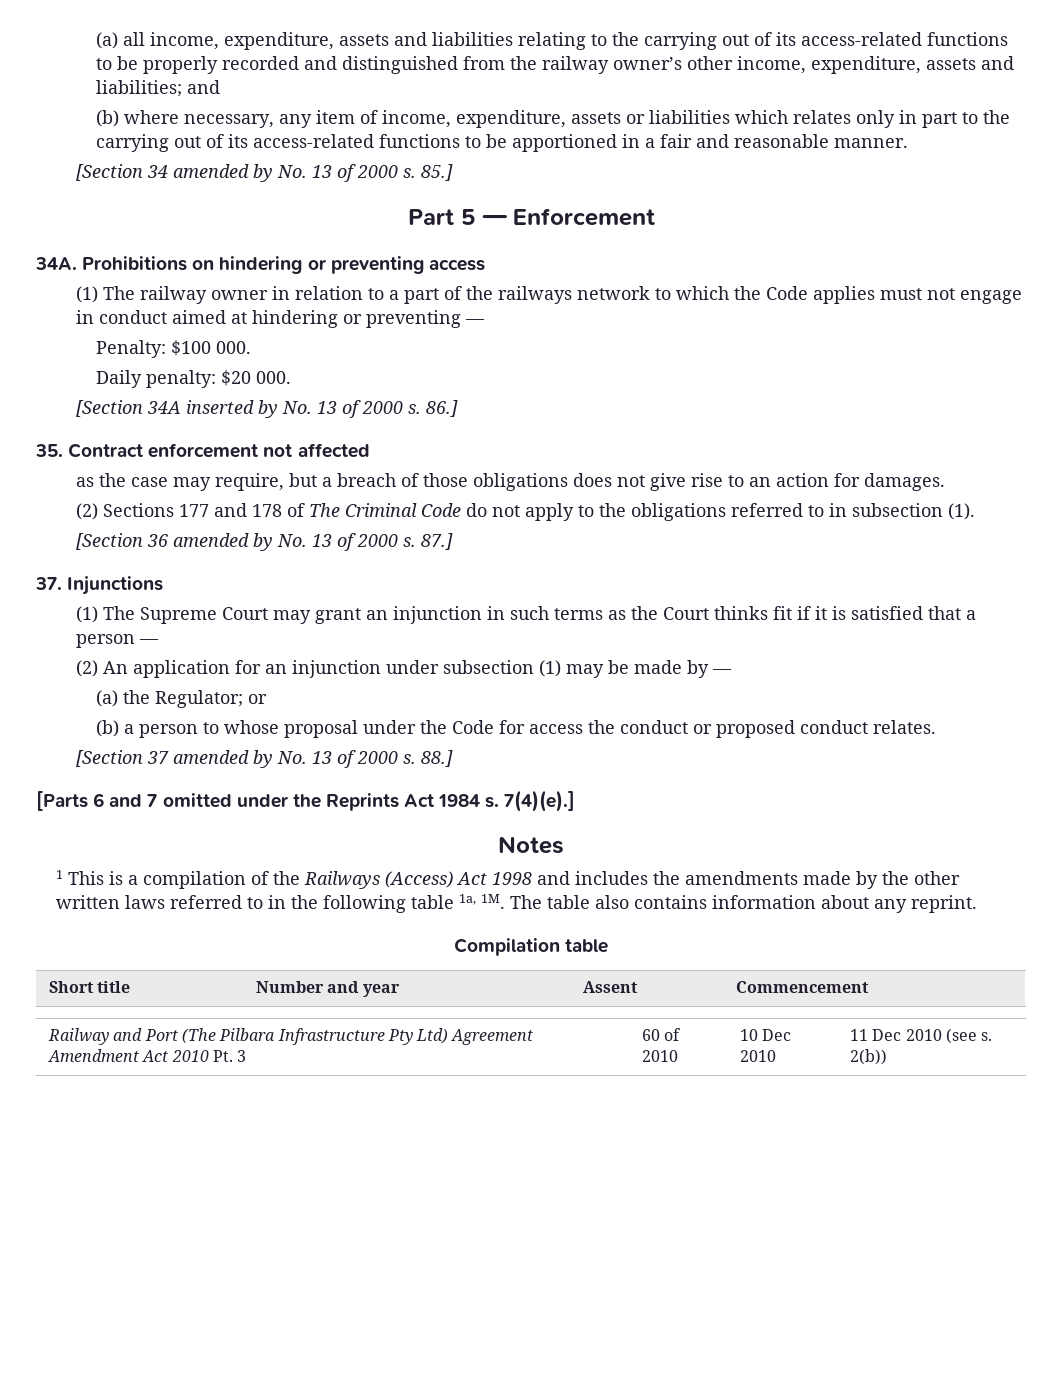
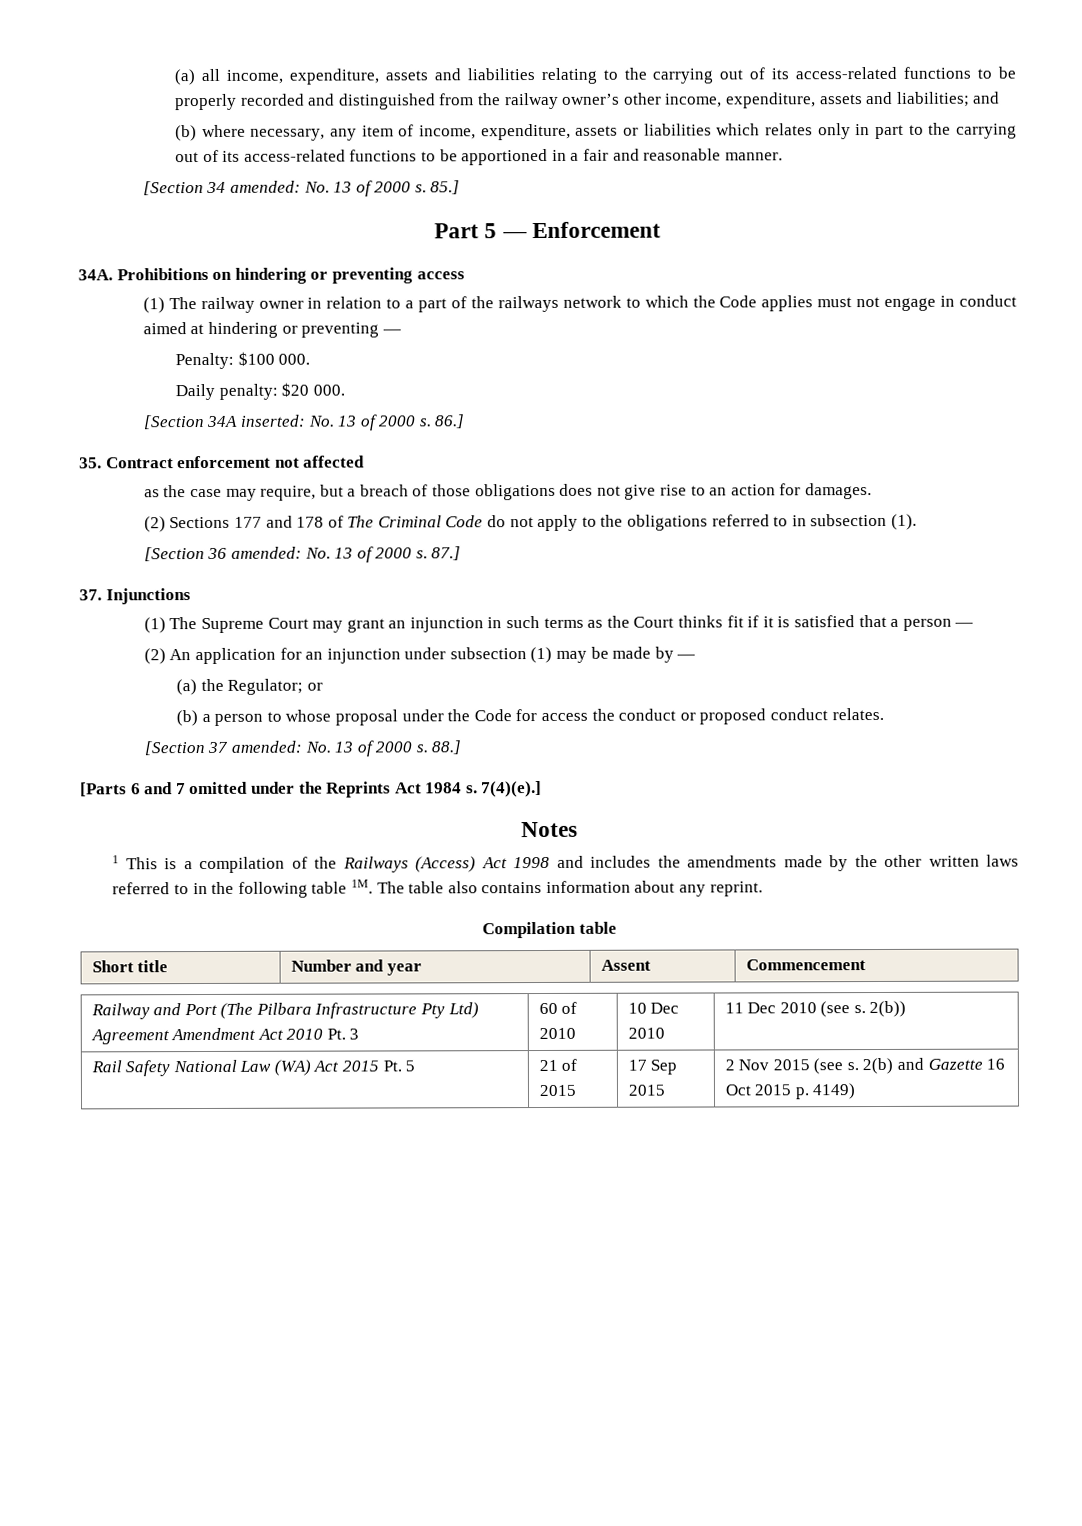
- [Section 34 amended by No. 13 of 2000 s.
+ [Section 34 amended: No. 13 of 2000 s.
- [Section 34A inserted by No. 13 of 2000 s.
+ [Section 34A inserted: No. 13 of 2000 s.
- [Section 36 amended by No. 13 of 2000 s.
+ [Section 36 amended: No. 13 of 2000 s.
- [Section 37 amended by No. 13 of 2000 s.
+ [Section 37 amended: No. 13 of 2000 s.
- 1 This is a compilation of the Railways (Access) Act 1998 and includes the amendments made by the other written laws referred to in the following table 1a, 1M.
+ 1 This is a compilation of the Railways (Access) Act 1998 and includes the amendments made by the other written laws referred to in the following table 1M.
+ Rail Safety National Law (WA) Act 2015 Pt. 5 | 21 of 2015 | 17 Sep 2015 | 2 Nov 2015 (see s. 2(b) and Gazette 16 Oct 2015 p. 4149)

